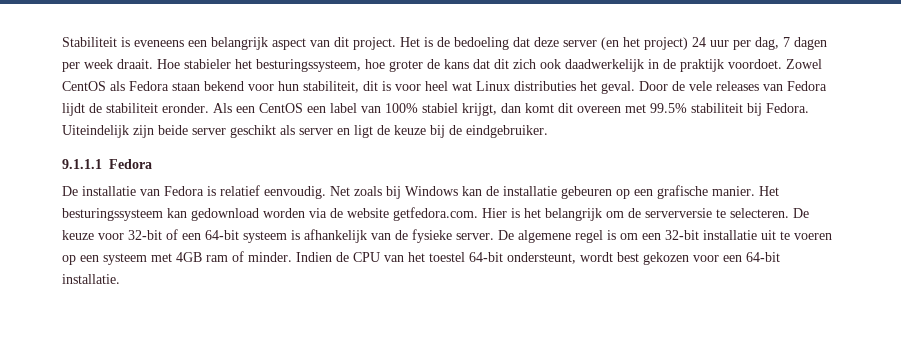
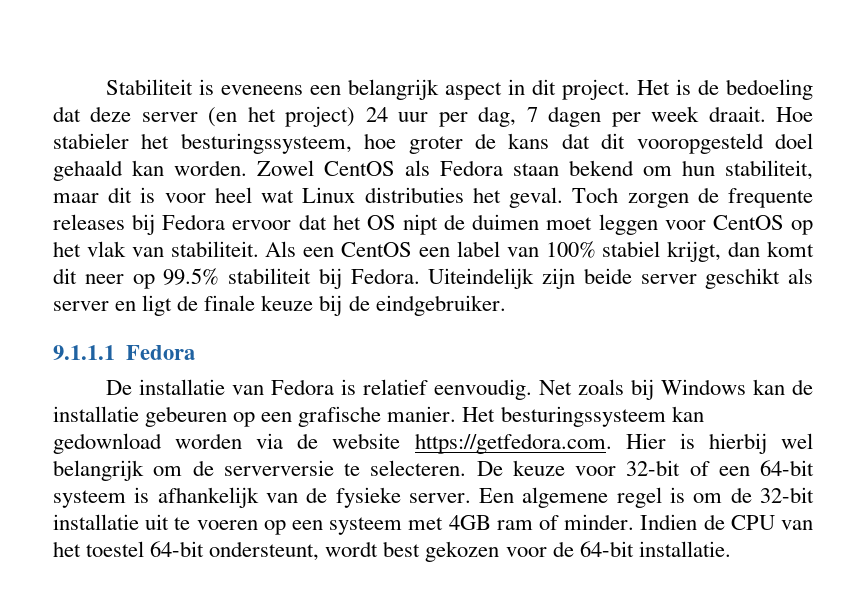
- Stabiliteit is eveneens een belangrijk aspect van dit project.
+ Stabiliteit is eveneens een belangrijk aspect in dit project.
- Hoe stabieler het besturingssysteem, hoe groter de kans dat dit zich ook daadwerkelijk in de praktijk voordoet.
+ Hoe stabieler het besturingssysteem, hoe groter de kans dat dit vooropgesteld doel gehaald kan worden.
- Zowel CentOS als Fedora staan bekend voor hun stabiliteit, dit is voor heel wat Linux distributies het geval.
+ Zowel CentOS als Fedora staan bekend om hun stabiliteit, maar dit is voor heel wat Linux distributies het geval.
- Door de vele releases van Fedora lijdt de stabiliteit eronder.
+ Toch zorgen de frequente releases bij Fedora ervoor dat het OS nipt de duimen moet leggen voor CentOS op het vlak van stabiliteit.
- Als een CentOS een label van 100% stabiel krijgt, dan komt dit overeen met 99.5% stabiliteit bij Fedora.
+ Als een CentOS een label van 100% stabiel krijgt, dan komt dit neer op 99.5% stabiliteit bij Fedora.
- Uiteindelijk zijn beide server geschikt als server en ligt de keuze bij de eindgebruiker.
+ Uiteindelijk zijn beide server geschikt als server en ligt de finale keuze bij de eindgebruiker.
- Het besturingssysteem kan gedownload worden via de website getfedora.com. Hier is het belangrijk om de serverversie te selecteren.
+ Het besturingssysteem kan gedownload worden via de website https://getfedora.com. Hier is hierbij wel belangrijk om de serverversie te selecteren.
- De algemene regel is om een 32-bit installatie uit te voeren op een systeem met 4GB ram of minder.
+ Een algemene regel is om de 32-bit installatie uit te voeren op een systeem met 4GB ram of minder.
- Indien de CPU van het toestel 64-bit ondersteunt, wordt best gekozen voor een 64-bit installatie.
+ Indien de CPU van het toestel 64-bit ondersteunt, wordt best gekozen voor de 64-bit installatie.

